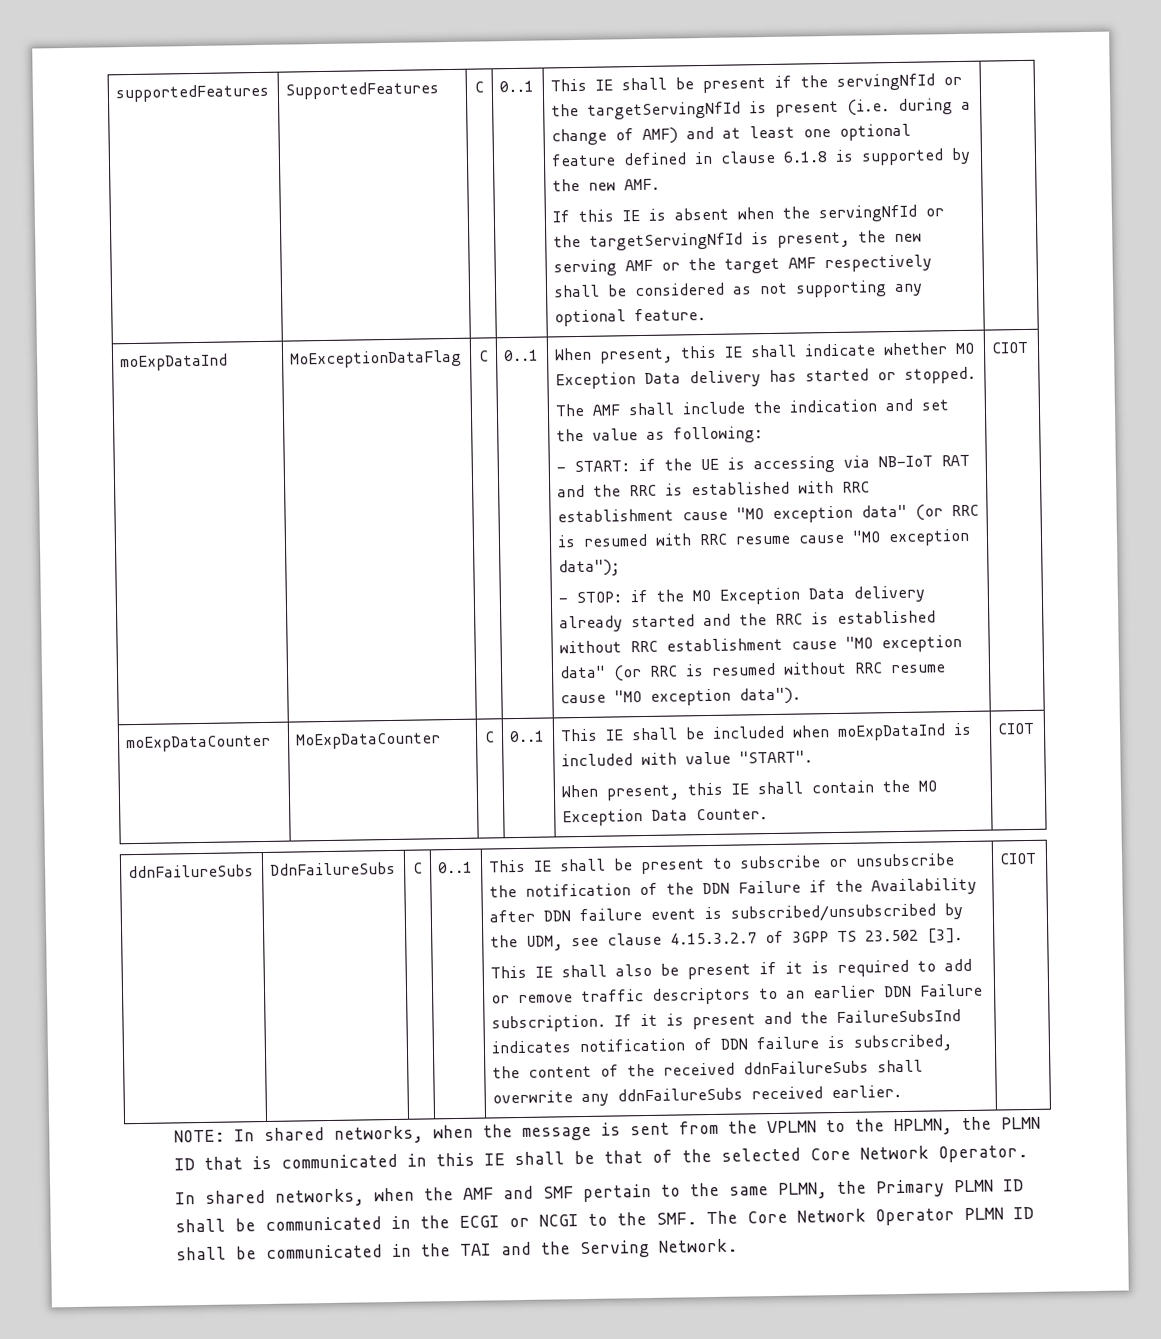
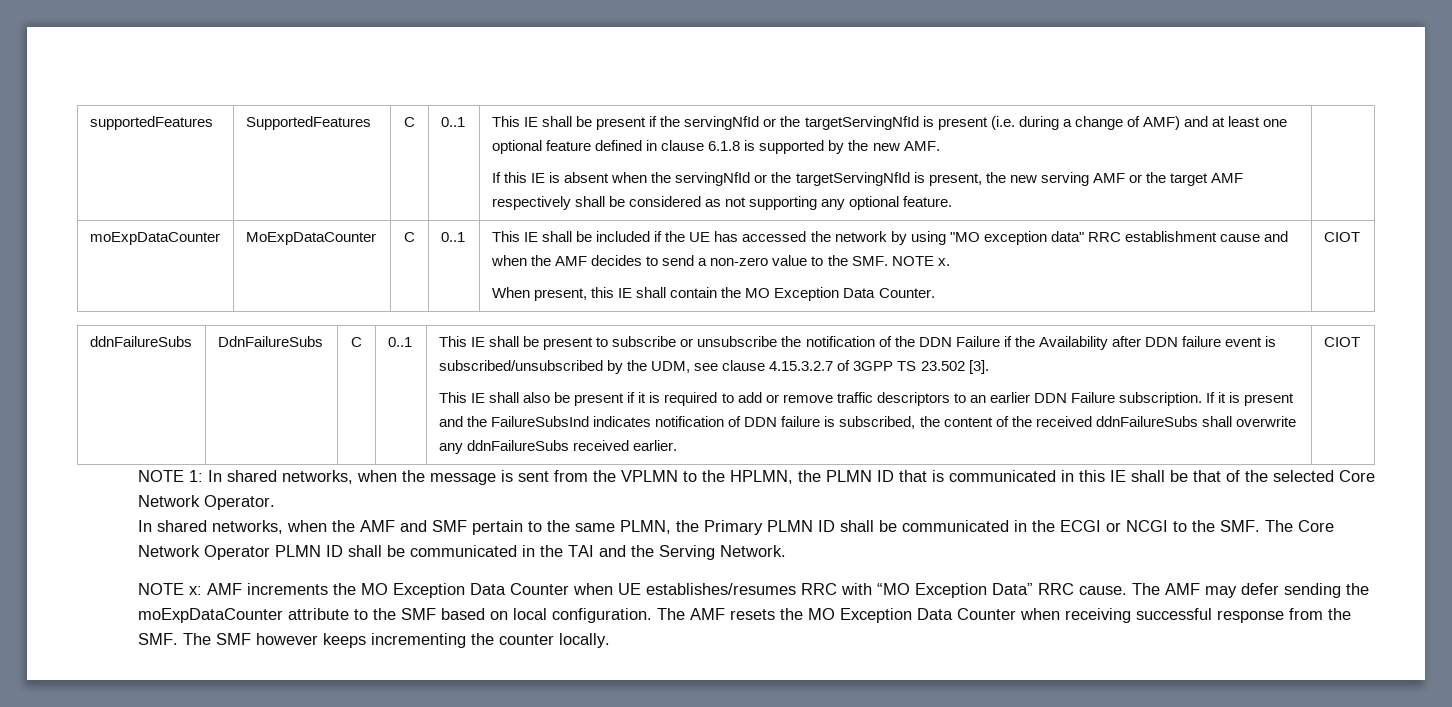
- moExpDataInd | MoExceptionDataFlag | C | 0..1 | When present, this IE shall indicate whether MO Exception Data delivery has started or stopped.
- The AMF shall include the indication and set the value as following:
- - START: if the UE is accessing via NB-IoT RAT and the RRC is established with RRC establishment cause "MO exception data" (or RRC is resumed with RRC resume cause "MO exception data");
- - STOP: if the MO Exception Data delivery already started and the RRC is established without RRC establishment cause "MO exception data" (or RRC is resumed without RRC resume cause "MO exception data"). | CIOT
- This IE shall be included when moExpDataInd is included with value "START".
+ This IE shall be included if the UE has accessed the network by using "MO exception data" RRC establishment cause and when the AMF decides to send a non-zero value to the SMF. NOTE x.
- NOTE: In shared networks, when the message is sent from the VPLMN to the HPLMN, the PLMN ID that is communicated in this IE shall be that of the selected Core Network Operator.
+ NOTE 1: In shared networks, when the message is sent from the VPLMN to the HPLMN, the PLMN ID that is communicated in this IE shall be that of the selected Core Network Operator.
+ NOTE x: AMF increments the MO Exception Data Counter when UE establishes/resumes RRC with “MO Exception Data” RRC cause. The AMF may defer sending the moExpDataCounter attribute to the SMF based on local configuration. The AMF resets the MO Exception Data Counter when receiving successful response from the SMF. The SMF however keeps incrementing the counter locally.

